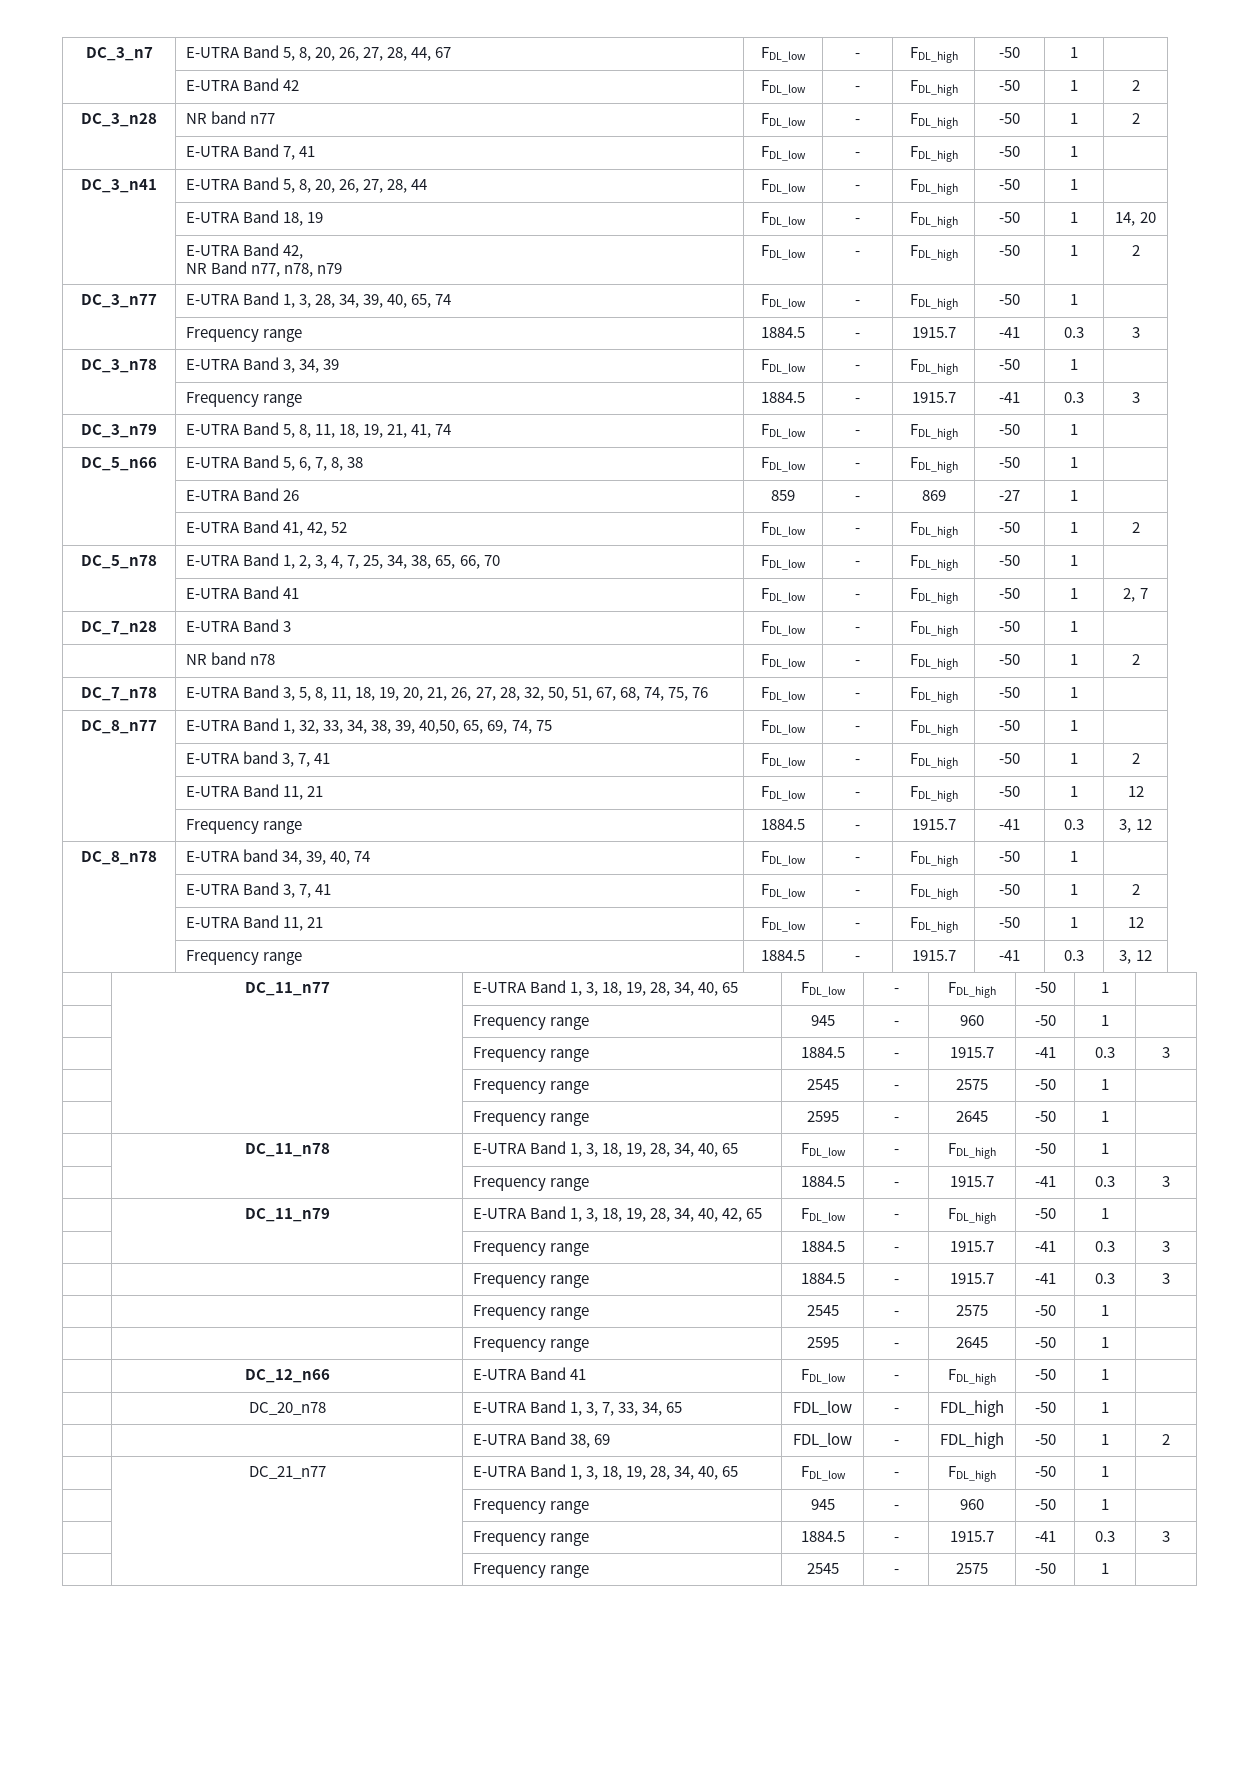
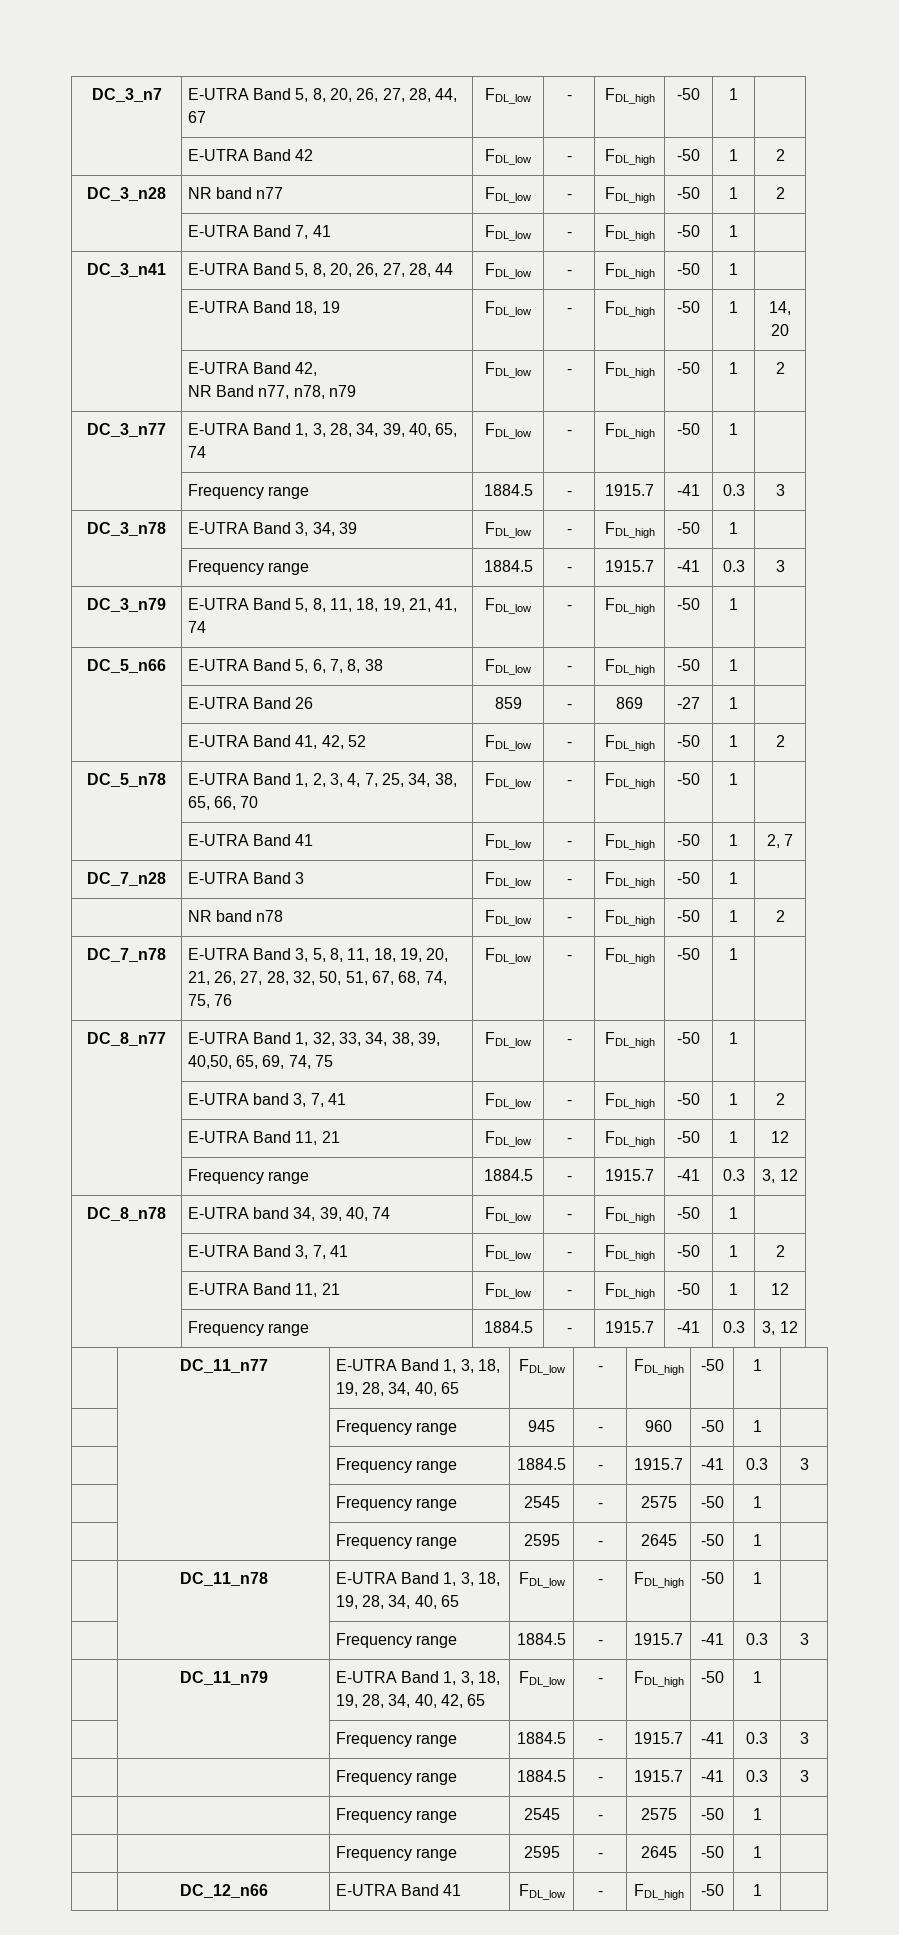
- | DC_20_n78 | E-UTRA Band 1, 3, 7, 33, 34, 65 | FDL_low | - | FDL_high | -50 | 1 |
- | | E-UTRA Band 38, 69 | FDL_low | - | FDL_high | -50 | 1 | 2
- | DC_21_n77 | E-UTRA Band 1, 3, 18, 19, 28, 34, 40, 65 | FDL_low | - | FDL_high | -50 | 1 |
- | | Frequency range | 945 | - | 960 | -50 | 1 |
- | | Frequency range | 1884.5 | - | 1915.7 | -41 | 0.3 | 3
- | | Frequency range | 2545 | - | 2575 | -50 | 1 |

